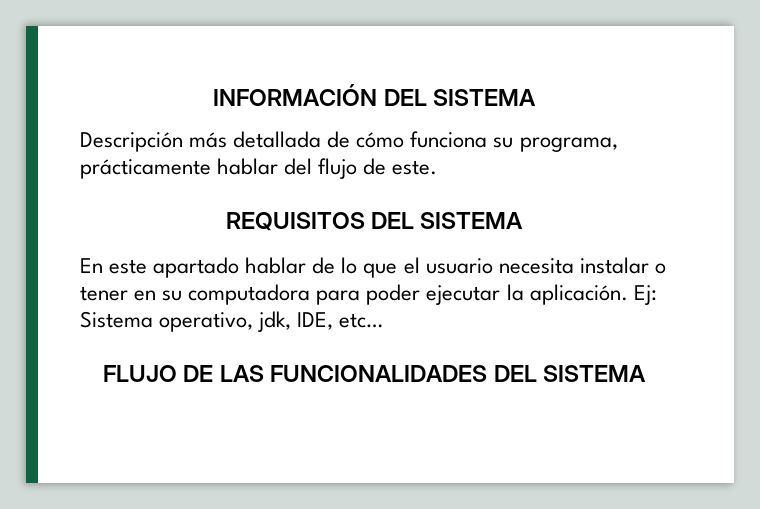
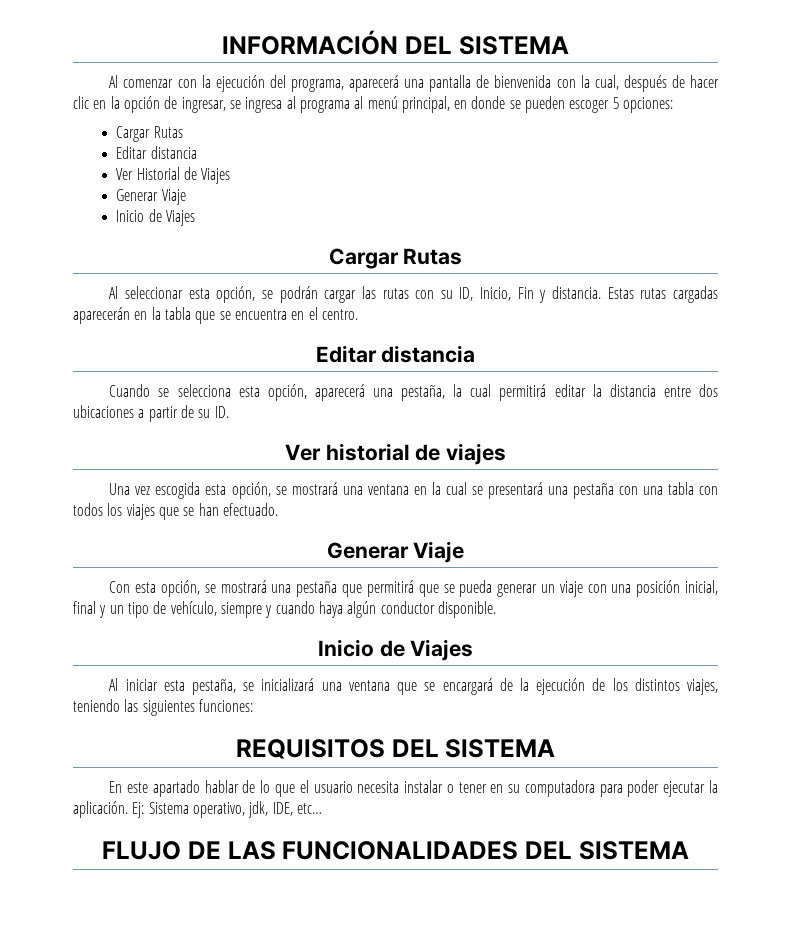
- Descripción más detallada de cómo funciona su programa, prácticamente hablar del flujo de este.
+ Al comenzar con la ejecución del programa, aparecerá una pantalla de bienvenida con la cual, después de hacer clic en la opción de ingresar, se ingresa al programa al menú principal, en donde se pueden escoger 5 opciones:
+ Cargar Rutas
+ Editar distancia
+ Ver Historial de Viajes
+ Generar Viaje
+ Inicio de Viajes
+ Cargar Rutas
+ Al seleccionar esta opción, se podrán cargar las rutas con su ID, Inicio, Fin y distancia. Estas rutas cargadas aparecerán en la tabla que se encuentra en el centro.
+ Editar distancia
+ Cuando se selecciona esta opción, aparecerá una pestaña, la cual permitirá editar la distancia entre dos ubicaciones a partir de su ID.
+ Ver historial de viajes
+ Una vez escogida esta opción, se mostrará una ventana en la cual se presentará una pestaña con una tabla con todos los viajes que se han efectuado.
+ Generar Viaje
+ Con esta opción, se mostrará una pestaña que permitirá que se pueda generar un viaje con una posición inicial, final y un tipo de vehículo, siempre y cuando haya algún conductor disponible.
+ Inicio de Viajes
+ Al iniciar esta pestaña, se inicializará una ventana que se encargará de la ejecución de los distintos viajes, teniendo las siguientes funciones:

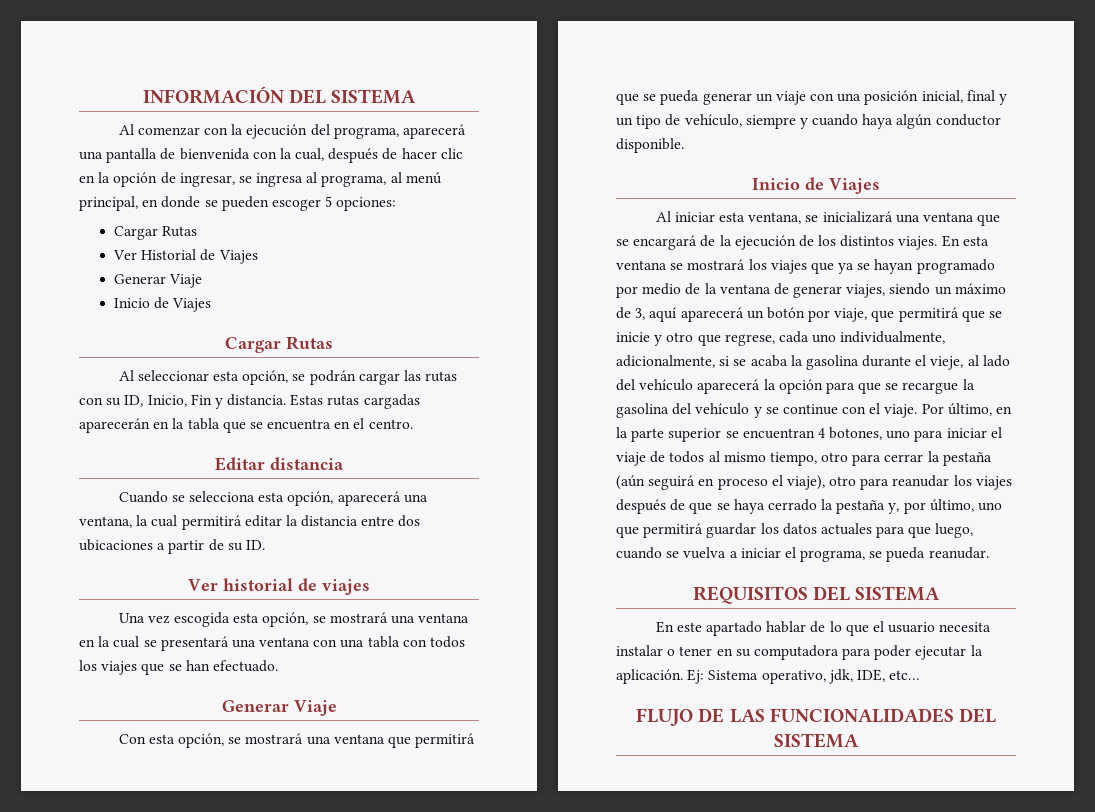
- Al comenzar con la ejecución del programa, aparecerá una pantalla de bienvenida con la cual, después de hacer clic en la opción de ingresar, se ingresa al programa al menú principal, en donde se pueden escoger 5 opciones:
+ Al comenzar con la ejecución del programa, aparecerá una pantalla de bienvenida con la cual, después de hacer clic en la opción de ingresar, se ingresa al programa, al menú principal, en donde se pueden escoger 5 opciones:
  Cargar Rutas
- Editar distancia
- Cuando se selecciona esta opción, aparecerá una pestaña, la cual permitirá editar la distancia entre dos ubicaciones a partir de su ID.
+ Cuando se selecciona esta opción, aparecerá una ventana, la cual permitirá editar la distancia entre dos ubicaciones a partir de su ID.
- Una vez escogida esta opción, se mostrará una ventana en la cual se presentará una pestaña con una tabla con todos los viajes que se han efectuado.
+ Una vez escogida esta opción, se mostrará una ventana en la cual se presentará una ventana con una tabla con todos los viajes que se han efectuado.
- Con esta opción, se mostrará una pestaña que permitirá que se pueda generar un viaje con una posición inicial, final y un tipo de vehículo, siempre y cuando haya algún conductor disponible.
+ Con esta opción, se mostrará una ventana que permitirá que se pueda generar un viaje con una posición inicial, final y un tipo de vehículo, siempre y cuando haya algún conductor disponible.
- Al iniciar esta pestaña, se inicializará una ventana que se encargará de la ejecución de los distintos viajes, teniendo las siguientes funciones:
+ Al iniciar esta ventana, se inicializará una ventana que se encargará de la ejecución de los distintos viajes. En esta ventana se mostrará los viajes que ya se hayan programado por medio de la ventana de generar viajes, siendo un máximo de 3, aquí aparecerá un botón por viaje, que permitirá que se inicie y otro que regrese, cada uno individualmente, adicionalmente, si se acaba la gasolina durante el vieje, al lado del vehículo aparecerá la opción para que se recargue la gasolina del vehículo y se continue con el viaje. Por último, en la parte superior se encuentran 4 botones, uno para iniciar el viaje de todos al mismo tiempo, otro para cerrar la pestaña (aún seguirá en proceso el viaje), otro para reanudar los viajes después de que se haya cerrado la pestaña y, por último, uno que permitirá guardar los datos actuales para que luego, cuando se vuelva a iniciar el programa, se pueda reanudar.

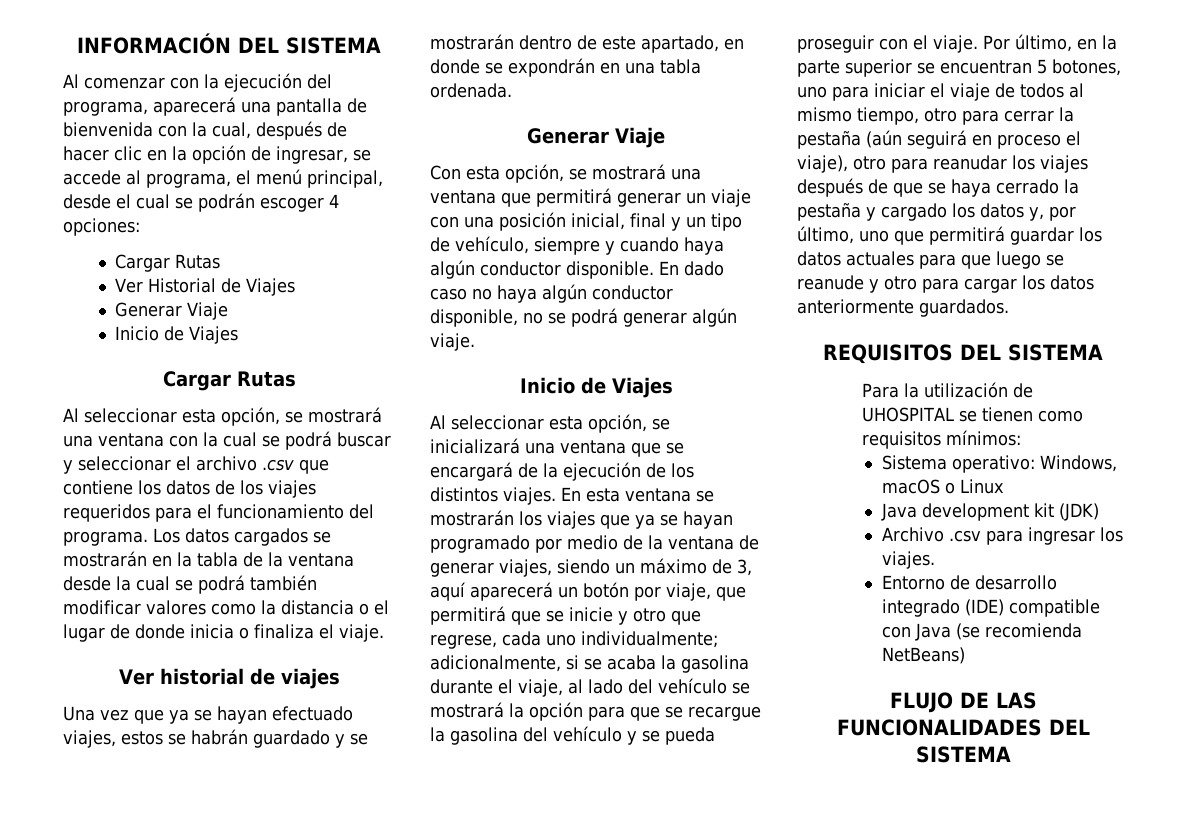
- Al comenzar con la ejecución del programa, aparecerá una pantalla de bienvenida con la cual, después de hacer clic en la opción de ingresar, se ingresa al programa, al menú principal, en donde se pueden escoger 5 opciones:
+ Al comenzar con la ejecución del programa, aparecerá una pantalla de bienvenida con la cual, después de hacer clic en la opción de ingresar, se accede al programa, el menú principal, desde el cual se podrán escoger 4 opciones:
- Al seleccionar esta opción, se podrán cargar las rutas con su ID, Inicio, Fin y distancia. Estas rutas cargadas aparecerán en la tabla que se encuentra en el centro.
- Editar distancia
- Cuando se selecciona esta opción, aparecerá una ventana, la cual permitirá editar la distancia entre dos ubicaciones a partir de su ID.
+ Al seleccionar esta opción, se mostrará una ventana con la cual se podrá buscar y seleccionar el archivo .csv que contiene los datos de los viajes requeridos para el funcionamiento del programa. Los datos cargados se mostrarán en la tabla de la ventana desde la cual se podrá también modificar valores como la distancia o el lugar de donde inicia o finaliza el viaje.
- Una vez escogida esta opción, se mostrará una ventana en la cual se presentará una ventana con una tabla con todos los viajes que se han efectuado.
+ Una vez que ya se hayan efectuado viajes, estos se habrán guardado y se mostrarán dentro de este apartado, en donde se expondrán en una tabla ordenada.
- Con esta opción, se mostrará una ventana que permitirá que se pueda generar un viaje con una posición inicial, final y un tipo de vehículo, siempre y cuando haya algún conductor disponible.
+ Con esta opción, se mostrará una ventana que permitirá generar un viaje con una posición inicial, final y un tipo de vehículo, siempre y cuando haya algún conductor disponible. En dado caso no haya algún conductor disponible, no se podrá generar algún viaje.
- Al iniciar esta ventana, se inicializará una ventana que se encargará de la ejecución de los distintos viajes.
+ Al seleccionar esta opción, se inicializará una ventana que se encargará de la ejecución de los distintos viajes.
- En esta ventana se mostrará los viajes que ya se hayan programado por medio de la ventana de generar viajes, siendo un máximo de 3, aquí aparecerá un botón por viaje, que permitirá que se inicie y otro que regrese, cada uno individualmente, adicionalmente, si se acaba la gasolina durante el vieje, al lado del vehículo aparecerá la opción para que se recargue la gasolina del vehículo y se continue con el viaje.
+ En esta ventana se mostrarán los viajes que ya se hayan programado por medio de la ventana de generar viajes, siendo un máximo de 3, aquí aparecerá un botón por viaje, que permitirá que se inicie y otro que regrese, cada uno individualmente; adicionalmente, si se acaba la gasolina durante el viaje, al lado del vehículo se mostrará la opción para que se recargue la gasolina del vehículo y se pueda proseguir con el viaje.
- Por último, en la parte superior se encuentran 4 botones, uno para iniciar el viaje de todos al mismo tiempo, otro para cerrar la pestaña (aún seguirá en proceso el viaje), otro para reanudar los viajes después de que se haya cerrado la pestaña y, por último, uno que permitirá guardar los datos actuales para que luego, cuando se vuelva a iniciar el programa, se pueda reanudar.
+ Por último, en la parte superior se encuentran 5 botones, uno para iniciar el viaje de todos al mismo tiempo, otro para cerrar la pestaña (aún seguirá en proceso el viaje), otro para reanudar los viajes después de que se haya cerrado la pestaña y cargado los datos y, por último, uno que permitirá guardar los datos actuales para que luego se reanude y otro para cargar los datos anteriormente guardados.
  REQUISITOS DEL SISTEMA
- En este apartado hablar de lo que el usuario necesita instalar o tener en su computadora para poder ejecutar la aplicación. Ej: Sistema operativo, jdk, IDE, etc…
+ Para la utilización de UHOSPITAL se tienen como requisitos mínimos:
+ Sistema operativo: Windows, macOS o Linux
+ Java development kit (JDK)
+ Archivo .csv para ingresar los viajes.
+ Entorno de desarrollo integrado (IDE) compatible con Java (se recomienda NetBeans)

